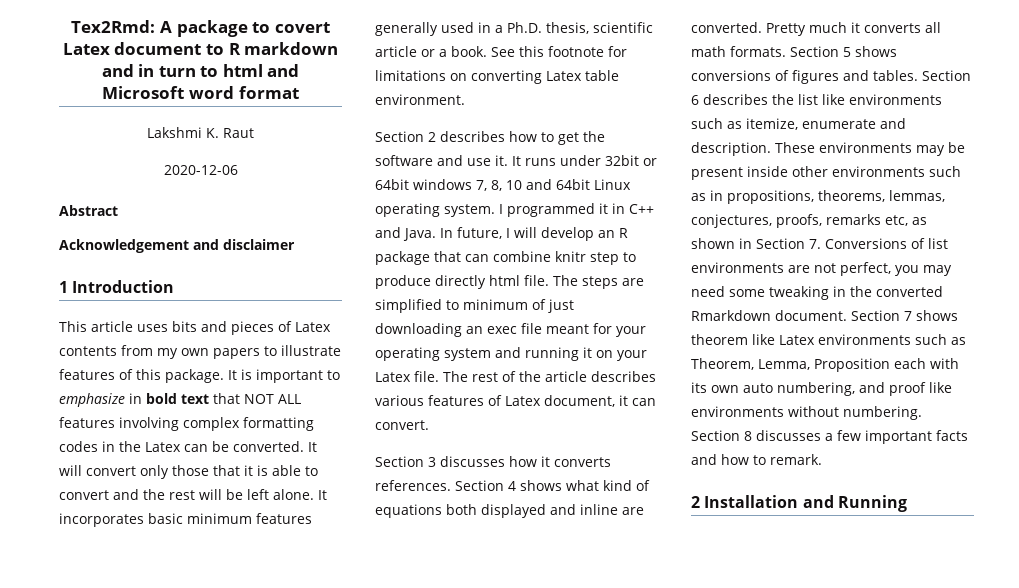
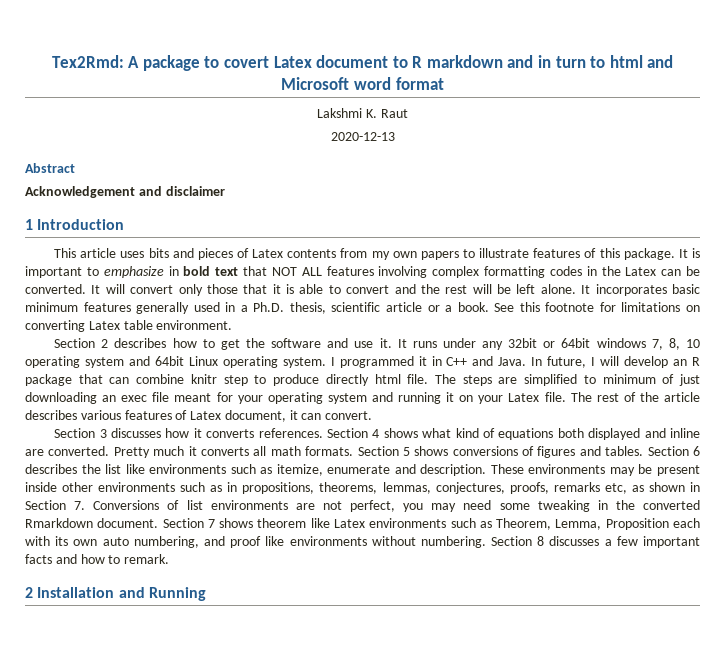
- 2020-12-06
+ 2020-12-13
- It runs under 32bit or 64bit windows 7, 8, 10 and 64bit Linux operating system.
+ It runs under any 32bit or 64bit windows 7, 8, 10 operating system and 64bit Linux operating system.

